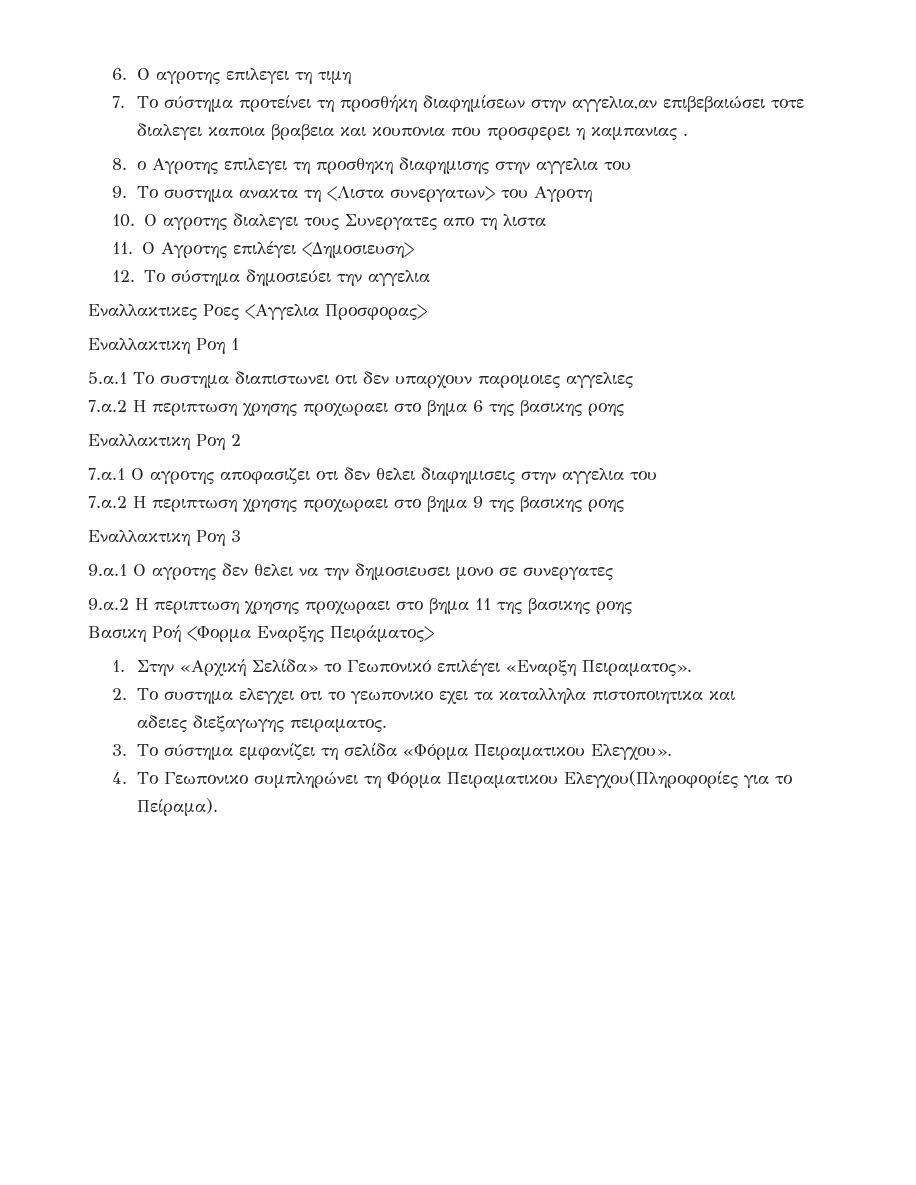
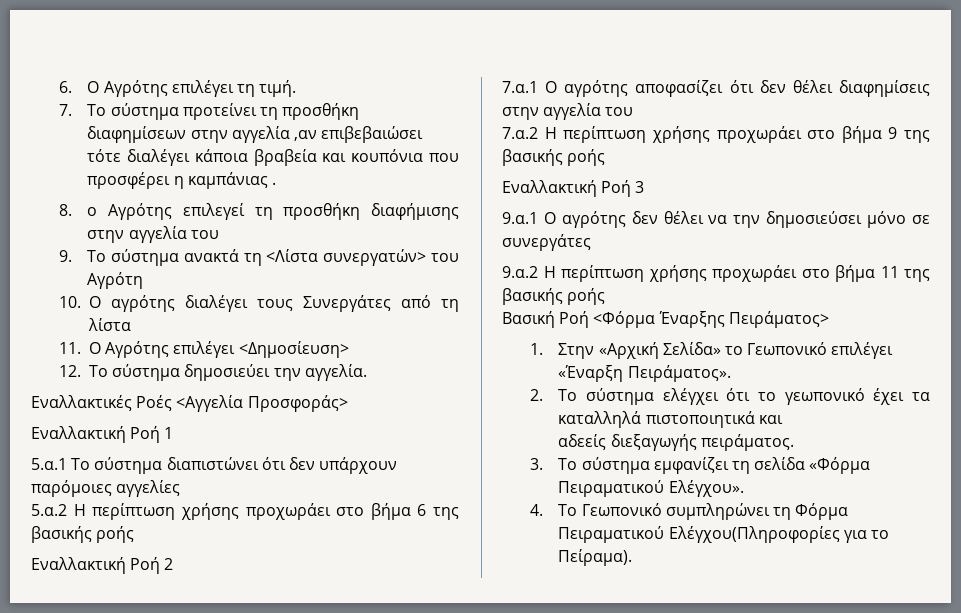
- 6. Ο αγροτης επιλεγει τη τιμη
+ 6. Ο Αγρότης επιλέγει τη τιμή.
- 7. Το σύστημα προτείνει τη προσθήκη διαφημίσεων στην αγγελια,αν επιβεβαιώσει τοτε διαλεγει καποια βραβεια και κουπονια που προσφερει η καμπανιας .
- 8. ο Αγροτης επιλεγει τη προσθηκη διαφημισης στην αγγελια του
- 9. Το συστημα ανακτα τη <Λιστα συνεργατων> του Αγροτη
- 10. Ο αγροτης διαλεγει τους Συνεργατες απο τη λιστα
+ 7. Το σύστημα προτείνει τη προσθήκη διαφημίσεων στην αγγελία ,αν επιβεβαιώσει τότε διαλέγει κάποια βραβεία και κουπόνια που προσφέρει η καμπάνιας .
+ 8. ο Αγρότης επιλεγεί τη προσθήκη διαφήμισης στην αγγελία του
+ 9. Το σύστημα ανακτά τη <Λίστα συνεργατών> του Αγρότη
+ 10. Ο αγρότης διαλέγει τους Συνεργάτες από τη λίστα
- 11. Ο Αγροτης επιλέγει <Δημοσιευση>
+ 11. Ο Αγρότης επιλέγει <Δημοσίευση>
- 12. Το σύστημα δημοσιεύει την αγγελια
- Εναλλακτικες Ροες <Αγγελια Προσφορας>
- Εναλλακτικη Ροη 1
- 5.α.1 Το συστημα διαπιστωνει οτι δεν υπαρχουν παρομοιες αγγελιες
- 7.α.2 Η περιπτωση χρησης προχωραει στο βημα 6 της βασικης ροης
- Εναλλακτικη Ροη 2
- 7.α.1 Ο αγροτης αποφασιζει οτι δεν θελει διαφημισεις στην αγγελια του
- 7.α.2 Η περιπτωση χρησης προχωραει στο βημα 9 της βασικης ροης
- Εναλλακτικη Ροη 3
- 9.α.1 Ο αγροτης δεν θελει να την δημοσιευσει μονο σε συνεργατες
- 9.α.2 Η περιπτωση χρησης προχωραει στο βημα 11 της βασικης ροης
- Βασικη Ροή <Φορμα Εναρξης Πειράματος>
+ 12. Το σύστημα δημοσιεύει την αγγελία.
+ Εναλλακτικές Ροές <Αγγελία Προσφοράς>
+ Εναλλακτική Ροή 1
+ 5.α.1 Το σύστημα διαπιστώνει ότι δεν υπάρχουν παρόμοιες αγγελίες
+ 5.α.2 Η περίπτωση χρήσης προχωράει στο βήμα 6 της βασικής ροής
+ Εναλλακτική Ροή 2
+ 7.α.1 Ο αγρότης αποφασίζει ότι δεν θέλει διαφημίσεις στην αγγελία του
+ 7.α.2 Η περίπτωση χρήσης προχωράει στο βήμα 9 της βασικής ροής
+ Εναλλακτική Ροή 3
+ 9.α.1 Ο αγρότης δεν θέλει να την δημοσιεύσει μόνο σε συνεργάτες
+ 9.α.2 Η περίπτωση χρήσης προχωράει στο βήμα 11 της βασικής ροής
+ Βασική Ροή <Φόρμα Έναρξης Πειράματος>
- 1. Στην «Αρχική Σελίδα» το Γεωπονικό επιλέγει «Εναρξη Πειραματος».
+ 1. Στην «Αρχική Σελίδα» το Γεωπονικό επιλέγει «Έναρξη Πειράματος».
- 2. Το συστημα ελεγχει οτι το γεωπονικο εχει τα καταλληλα πιστοποιητικα και
- αδειες διεξαγωγης πειραματος.
+ 2. Το σύστημα ελέγχει ότι το γεωπονικό έχει τα καταλληλά πιστοποιητικά και
+ αδεείς διεξαγωγής πειράματος.
- 3. Το σύστημα εμφανίζει τη σελίδα «Φόρμα Πειραματικου Ελεγχου».
+ 3. Το σύστημα εμφανίζει τη σελίδα «Φόρμα Πειραματικού Ελέγχου».
- 4. Το Γεωπονικο συμπληρώνει τη Φόρμα Πειραματικου Ελεγχου(Πληροφορίες για το Πείραμα).
+ 4. Το Γεωπονικό συμπληρώνει τη Φόρμα Πειραματικού Ελέγχου(Πληροφορίες για το Πείραμα).

